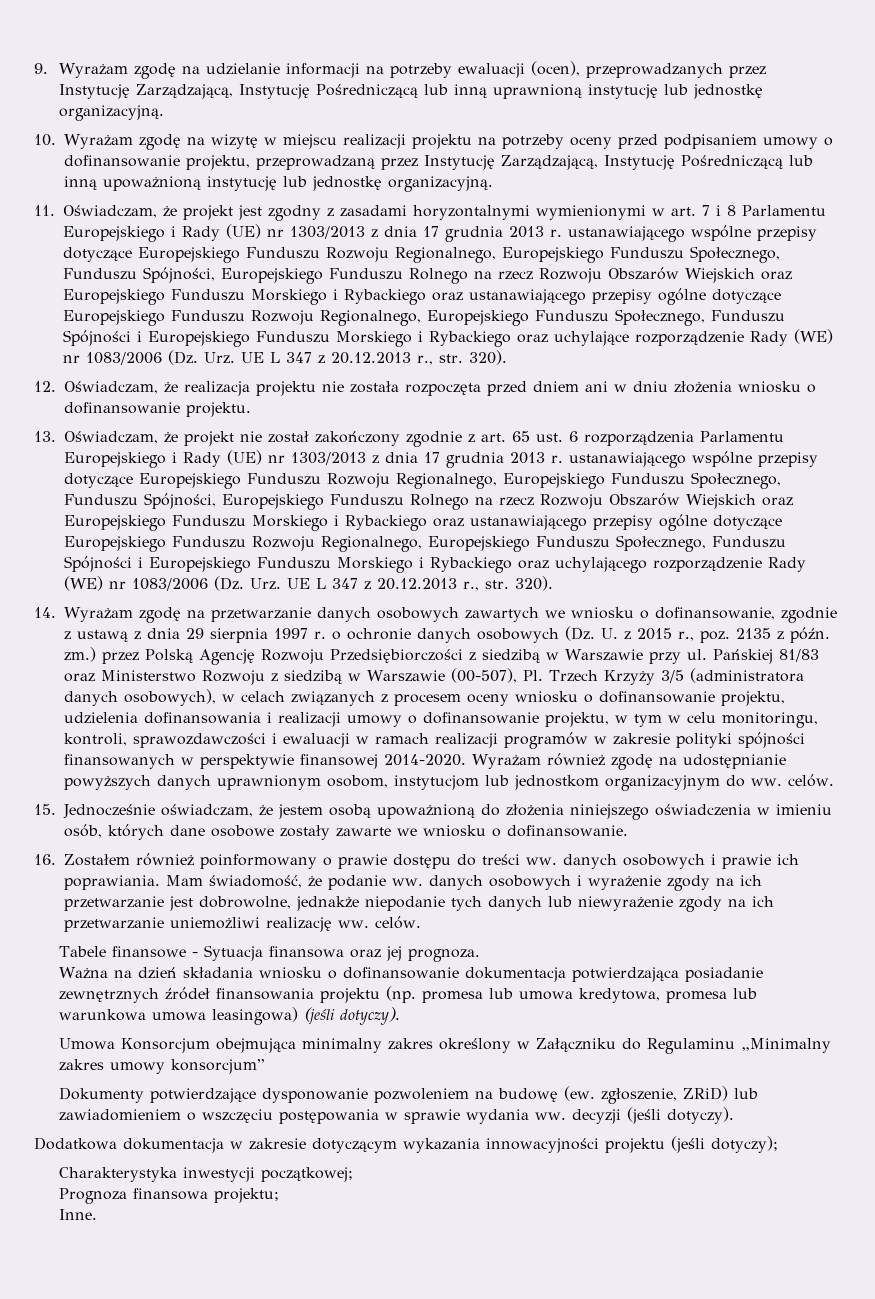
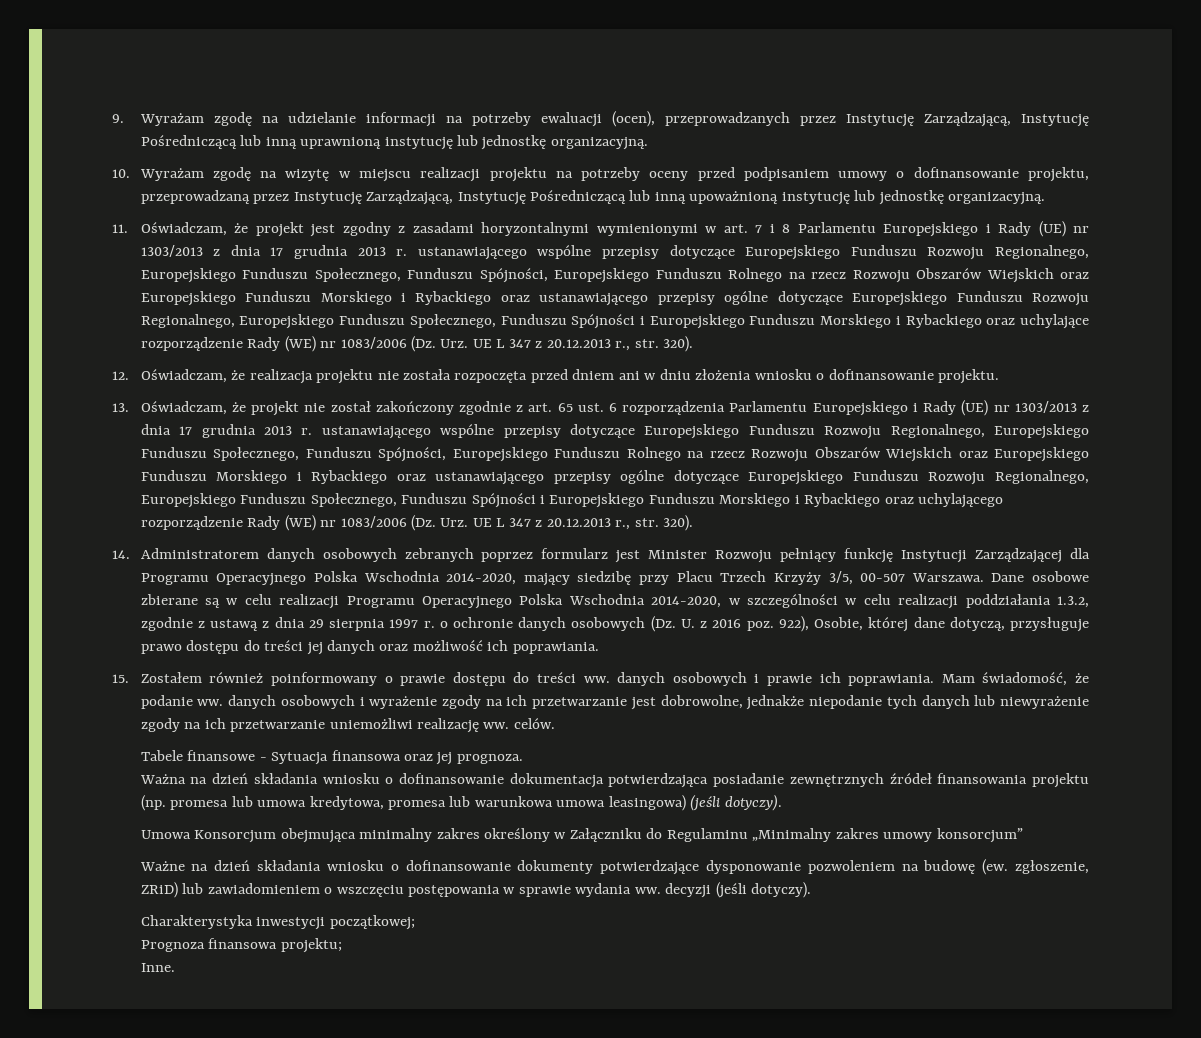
- 14. Wyrażam zgodę na przetwarzanie danych osobowych zawartych we wniosku o dofinansowanie, zgodnie z ustawą z dnia 29 sierpnia 1997 r. o ochronie danych osobowych (Dz. U. z 2015 r., poz. 2135 z późn. zm.) przez Polską Agencję Rozwoju Przedsiębiorczości z siedzibą w Warszawie przy ul. Pańskiej 81/83 oraz Ministerstwo Rozwoju z siedzibą w Warszawie (00-507), Pl. Trzech Krzyży 3/5 (administratora danych osobowych), w celach związanych z procesem oceny wniosku o dofinansowanie projektu, udzielenia dofinansowania i realizacji umowy o dofinansowanie projektu, w tym w celu monitoringu, kontroli, sprawozdawczości i ewaluacji w ramach realizacji programów w zakresie polityki spójności finansowanych w perspektywie finansowej 2014-2020. Wyrażam również zgodę na udostępnianie powyższych danych uprawnionym osobom, instytucjom lub jednostkom organizacyjnym do ww. celów.
- 15. Jednocześnie oświadczam, że jestem osobą upoważnioną do złożenia niniejszego oświadczenia w imieniu osób, których dane osobowe zostały zawarte we wniosku o dofinansowanie.
- 16. Zostałem również poinformowany o prawie dostępu do treści ww. danych osobowych i prawie ich poprawiania.
+ 14. Administratorem danych osobowych zebranych poprzez formularz jest Minister Rozwoju pełniący funkcję Instytucji Zarządzającej dla Programu Operacyjnego Polska Wschodnia 2014-2020, mający siedzibę przy Placu Trzech Krzyży 3/5, 00-507 Warszawa. Dane osobowe zbierane są w celu realizacji Programu Operacyjnego Polska Wschodnia 2014-2020, w szczególności w celu realizacji poddziałania 1.3.2, zgodnie z ustawą z dnia 29 sierpnia 1997 r. o ochronie danych osobowych (Dz. U. z 2016 poz. 922), Osobie, której dane dotyczą, przysługuje prawo dostępu do treści jej danych oraz możliwość ich poprawiania.
+ 15. Zostałem również poinformowany o prawie dostępu do treści ww. danych osobowych i prawie ich poprawiania.
- Dokumenty potwierdzające dysponowanie pozwoleniem na budowę (ew. zgłoszenie, ZRiD) lub zawiadomieniem o wszczęciu postępowania w sprawie wydania ww. decyzji (jeśli dotyczy).
+ Ważne na dzień składania wniosku o dofinansowanie dokumenty potwierdzające dysponowanie pozwoleniem na budowę (ew. zgłoszenie, ZRiD) lub zawiadomieniem o wszczęciu postępowania w sprawie wydania ww. decyzji (jeśli dotyczy).
- Dodatkowa dokumentacja w zakresie dotyczącym wykazania innowacyjności projektu (jeśli dotyczy);

